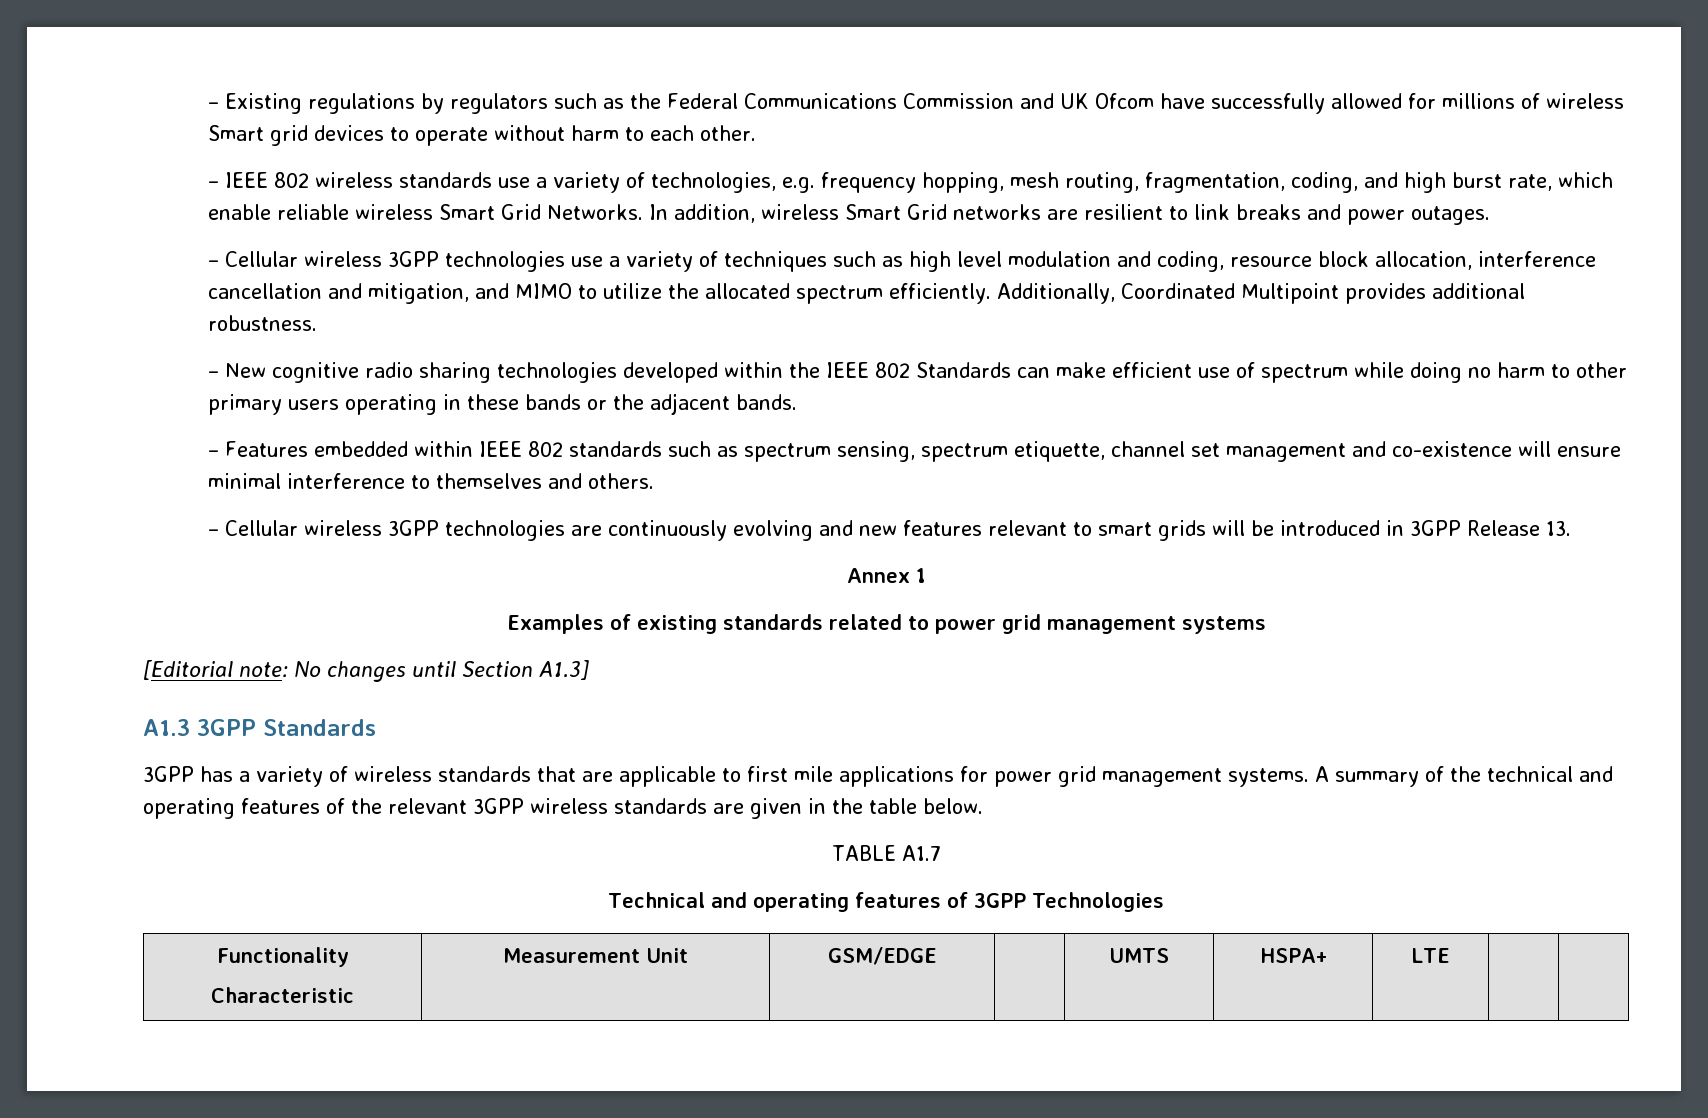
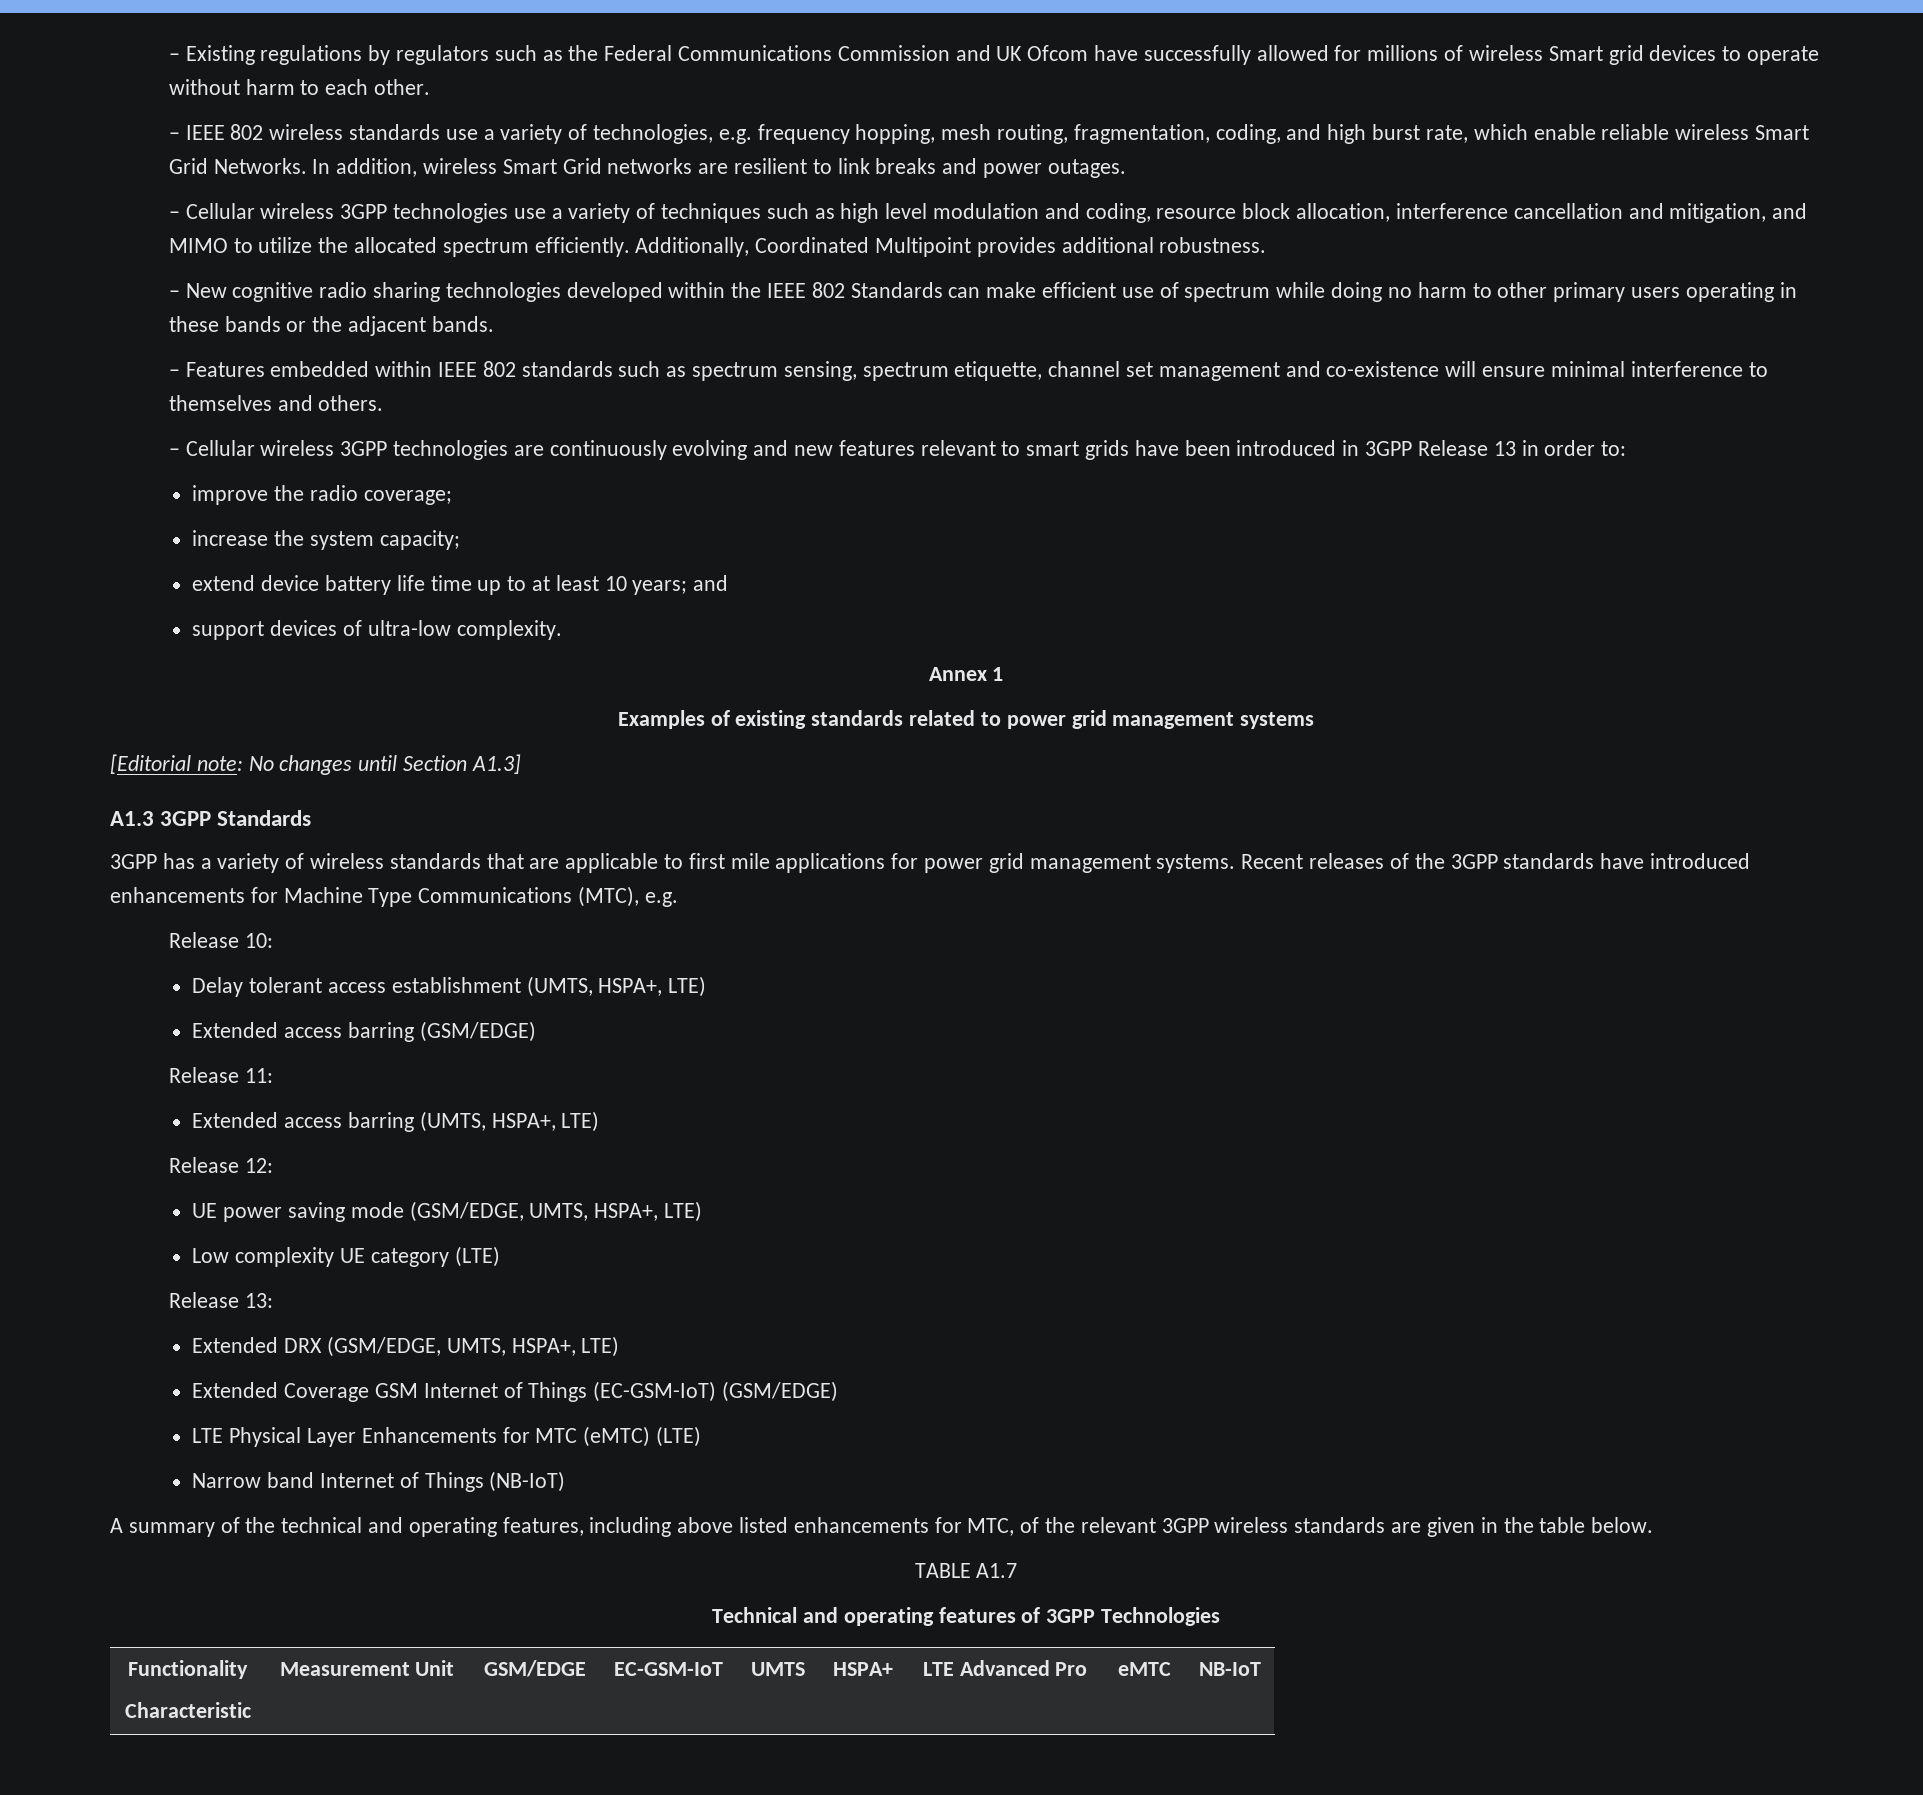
- – Cellular wireless 3GPP technologies are continuously evolving and new features relevant to smart grids will be introduced in 3GPP Release 13.
+ – Cellular wireless 3GPP technologies are continuously evolving and new features relevant to smart grids have been introduced in 3GPP Release 13 in order to:
+ improve the radio coverage;
+ increase the system capacity;
+ extend device battery life time up to at least 10 years; and
+ support devices of ultra-low complexity.
- 3GPP has a variety of wireless standards that are applicable to first mile applications for power grid management systems. A summary of the technical and operating features of the relevant 3GPP wireless standards are given in the table below.
+ 3GPP has a variety of wireless standards that are applicable to first mile applications for power grid management systems. Recent releases of the 3GPP standards have introduced enhancements for Machine Type Communications (MTC), e.g.
+ Release 10:
+ Delay tolerant access establishment (UMTS, HSPA+, LTE)
+ Extended access barring (GSM/EDGE)
+ Release 11:
+ Extended access barring (UMTS, HSPA+, LTE)
+ Release 12:
+ UE power saving mode (GSM/EDGE, UMTS, HSPA+, LTE)
+ Low complexity UE category (LTE)
+ Release 13:
+ Extended DRX (GSM/EDGE, UMTS, HSPA+, LTE)
+ Extended Coverage GSM Internet of Things (EC-GSM-IoT) (GSM/EDGE)
+ LTE Physical Layer Enhancements for MTC (eMTC) (LTE)
+ Narrow band Internet of Things (NB-IoT)
+ A summary of the technical and operating features, including above listed enhancements for MTC, of the relevant 3GPP wireless standards are given in the table below.
  Functionality
- Characteristic | Measurement Unit | GSM/EDGE | | UMTS | HSPA+ | LTE | |
+ Characteristic | Measurement Unit | GSM/EDGE | EC-GSM-IoT | UMTS | HSPA+ | LTE Advanced Pro | eMTC | NB-IoT

